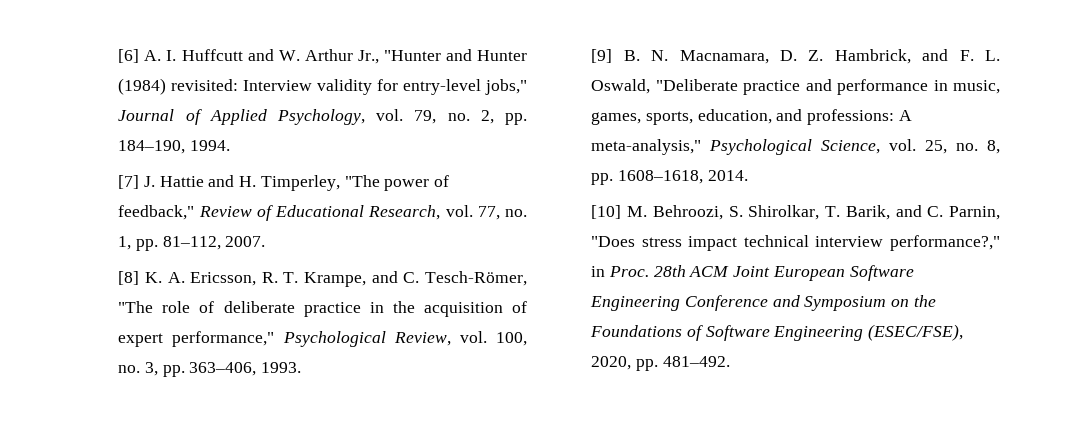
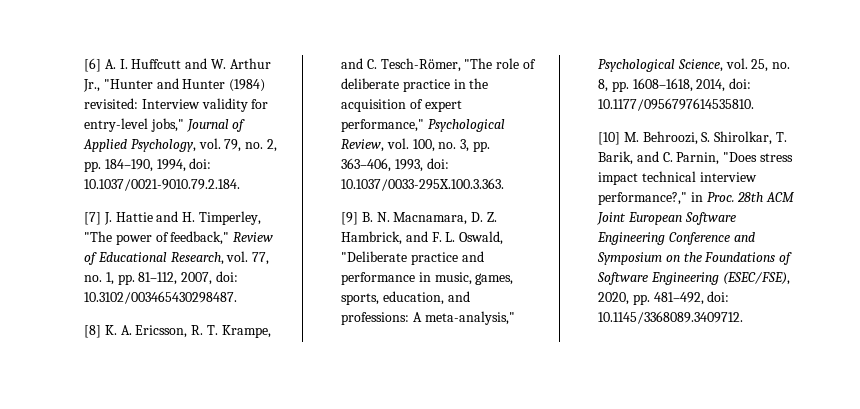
- [6] A. I. Huffcutt and W. Arthur Jr., "Hunter and Hunter (1984) revisited: Interview validity for entry-level jobs," Journal of Applied Psychology, vol. 79, no. 2, pp. 184–190, 1994.
+ [6] A. I. Huffcutt and W. Arthur Jr., "Hunter and Hunter (1984) revisited: Interview validity for entry-level jobs," Journal of Applied Psychology, vol. 79, no. 2, pp. 184–190, 1994, doi: 10.1037/0021-9010.79.2.184.
- [7] J. Hattie and H. Timperley, "The power of feedback," Review of Educational Research, vol. 77, no. 1, pp. 81–112, 2007.
+ [7] J. Hattie and H. Timperley, "The power of feedback," Review of Educational Research, vol. 77, no. 1, pp. 81–112, 2007, doi: 10.3102/003465430298487.
- [8] K. A. Ericsson, R. T. Krampe, and C. Tesch-Römer, "The role of deliberate practice in the acquisition of expert performance," Psychological Review, vol. 100, no. 3, pp. 363–406, 1993.
+ [8] K. A. Ericsson, R. T. Krampe, and C. Tesch-Römer, "The role of deliberate practice in the acquisition of expert performance," Psychological Review, vol. 100, no. 3, pp. 363–406, 1993, doi: 10.1037/0033-295X.100.3.363.
- [9] B. N. Macnamara, D. Z. Hambrick, and F. L. Oswald, "Deliberate practice and performance in music, games, sports, education, and professions: A meta-analysis," Psychological Science, vol. 25, no. 8, pp. 1608–1618, 2014.
+ [9] B. N. Macnamara, D. Z. Hambrick, and F. L. Oswald, "Deliberate practice and performance in music, games, sports, education, and professions: A meta-analysis," Psychological Science, vol. 25, no. 8, pp. 1608–1618, 2014, doi: 10.1177/0956797614535810.
- 28th ACM Joint European Software Engineering Conference and Symposium on the Foundations of Software Engineering (ESEC/FSE), 2020, pp. 481–492.
+ 28th ACM Joint European Software Engineering Conference and Symposium on the Foundations of Software Engineering (ESEC/FSE), 2020, pp. 481–492, doi: 10.1145/3368089.3409712.

